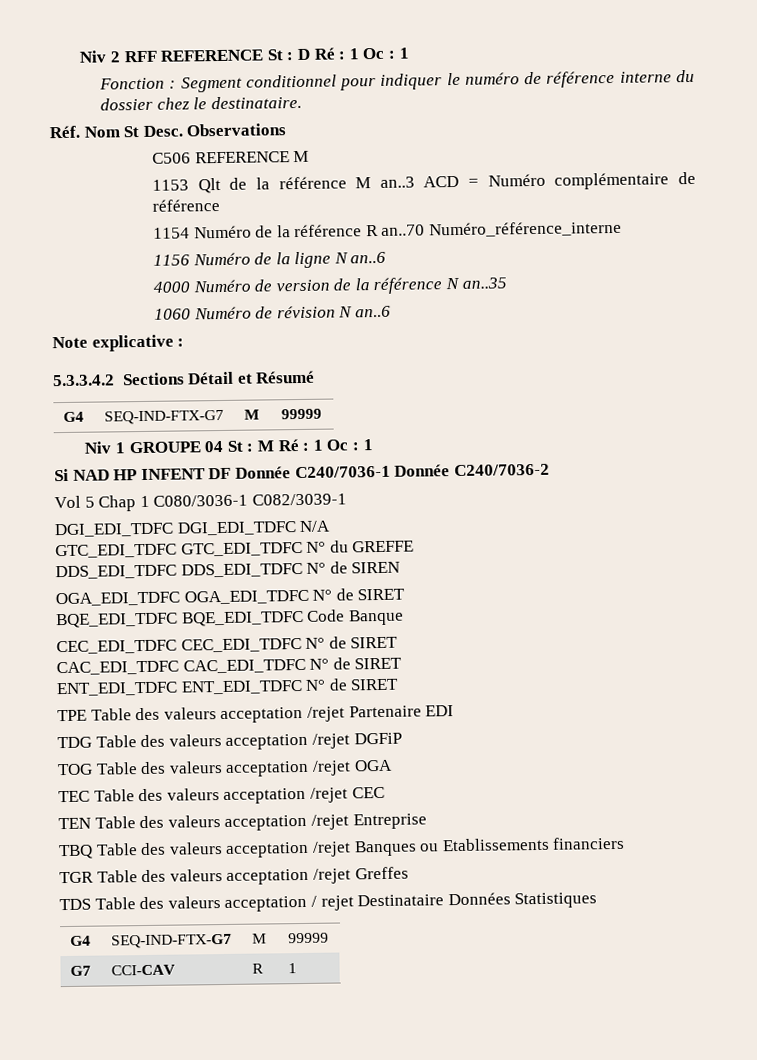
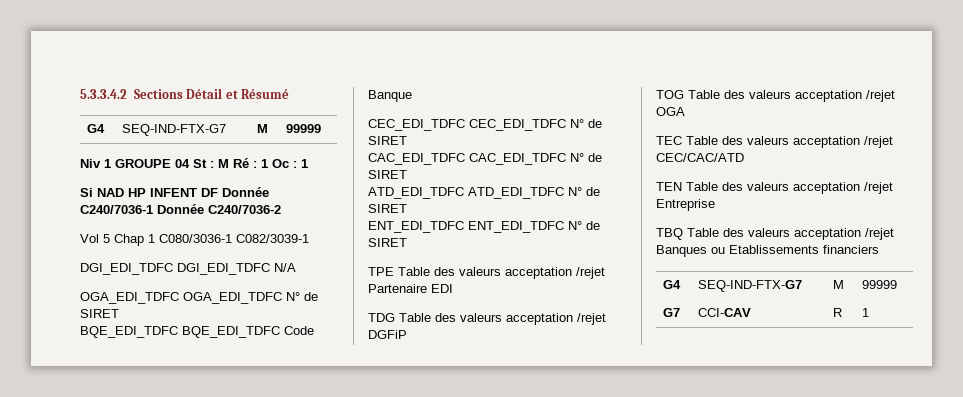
- Niv 2 RFF REFERENCE St : D Ré : 1 Oc : 1
- Fonction : Segment conditionnel pour indiquer le numéro de référence interne du dossier chez le destinataire.
- Réf. Nom St Desc. Observations
- C506 REFERENCE M
- 1153 Qlt de la référence M an..3 ACD = Numéro complémentaire de référence
- 1154 Numéro de la référence R an..70 Numéro_référence_interne
- 1156 Numéro de la ligne N an..6
- 4000 Numéro de version de la référence N an..35
- 1060 Numéro de révision N an..6
- Note explicative :
- GTC_EDI_TDFC GTC_EDI_TDFC N° du GREFFE
- DDS_EDI_TDFC DDS_EDI_TDFC N° de SIREN
+ ATD_EDI_TDFC ATD_EDI_TDFC N° de SIRET
- TEC Table des valeurs acceptation /rejet CEC
+ TEC Table des valeurs acceptation /rejet CEC/CAC/ATD
- TGR Table des valeurs acceptation /rejet Greffes
- TDS Table des valeurs acceptation / rejet Destinataire Données Statistiques

